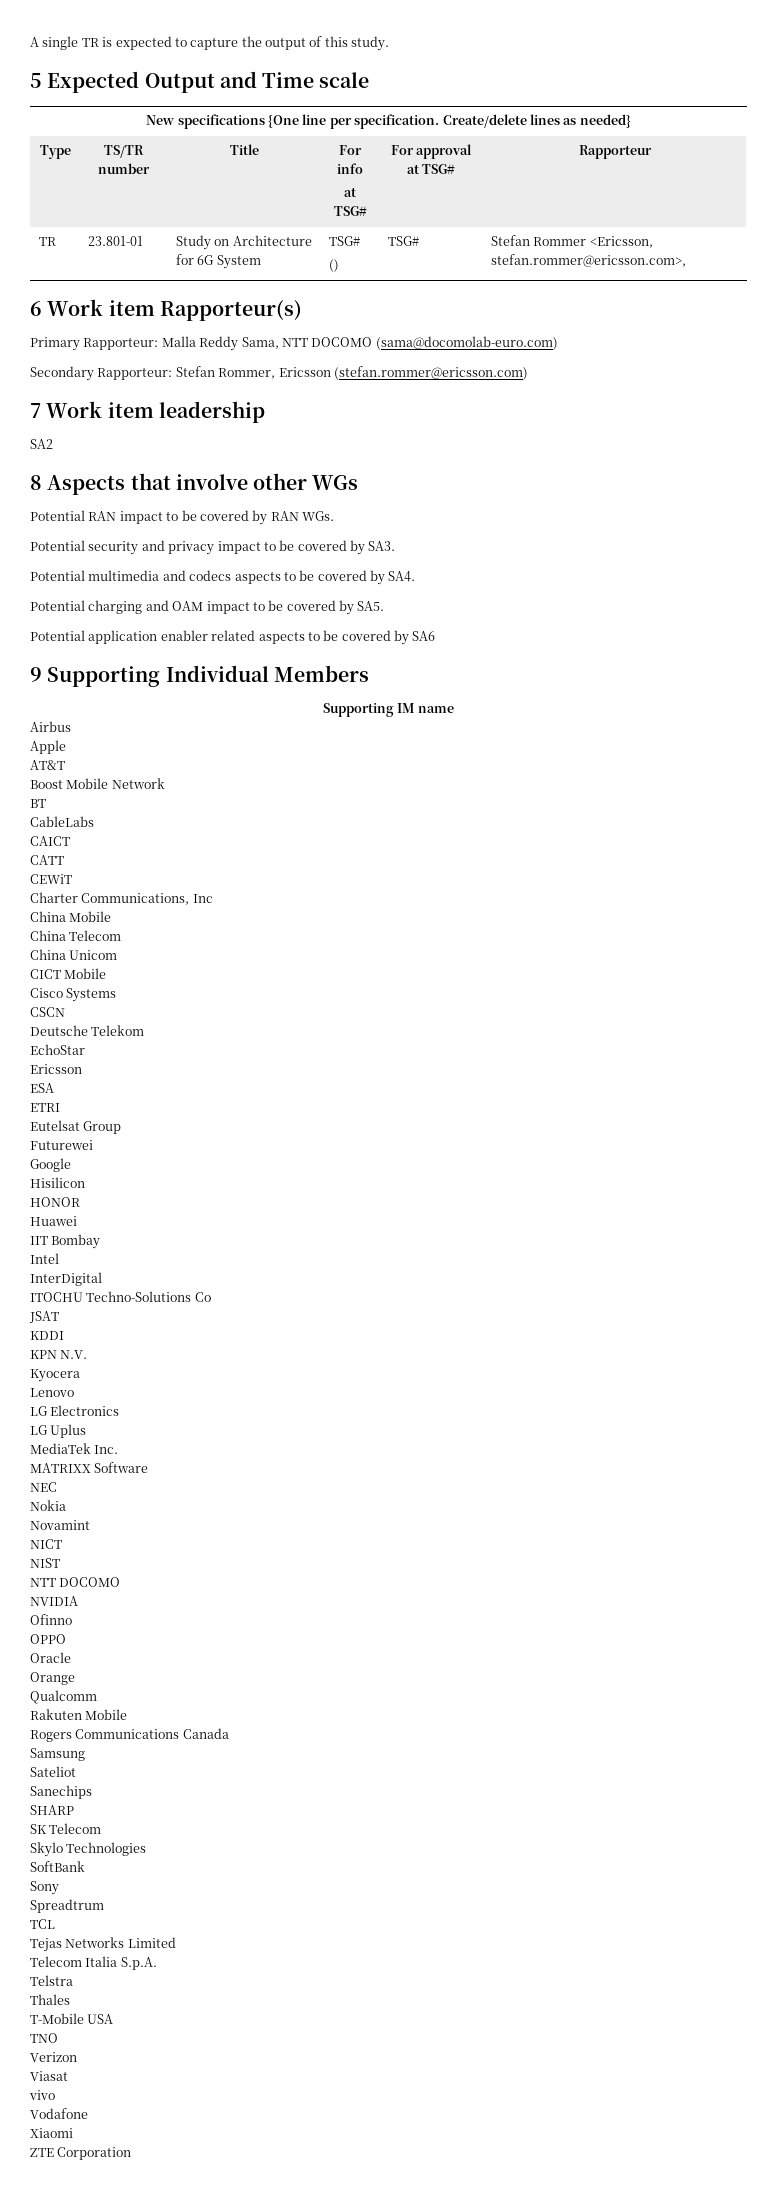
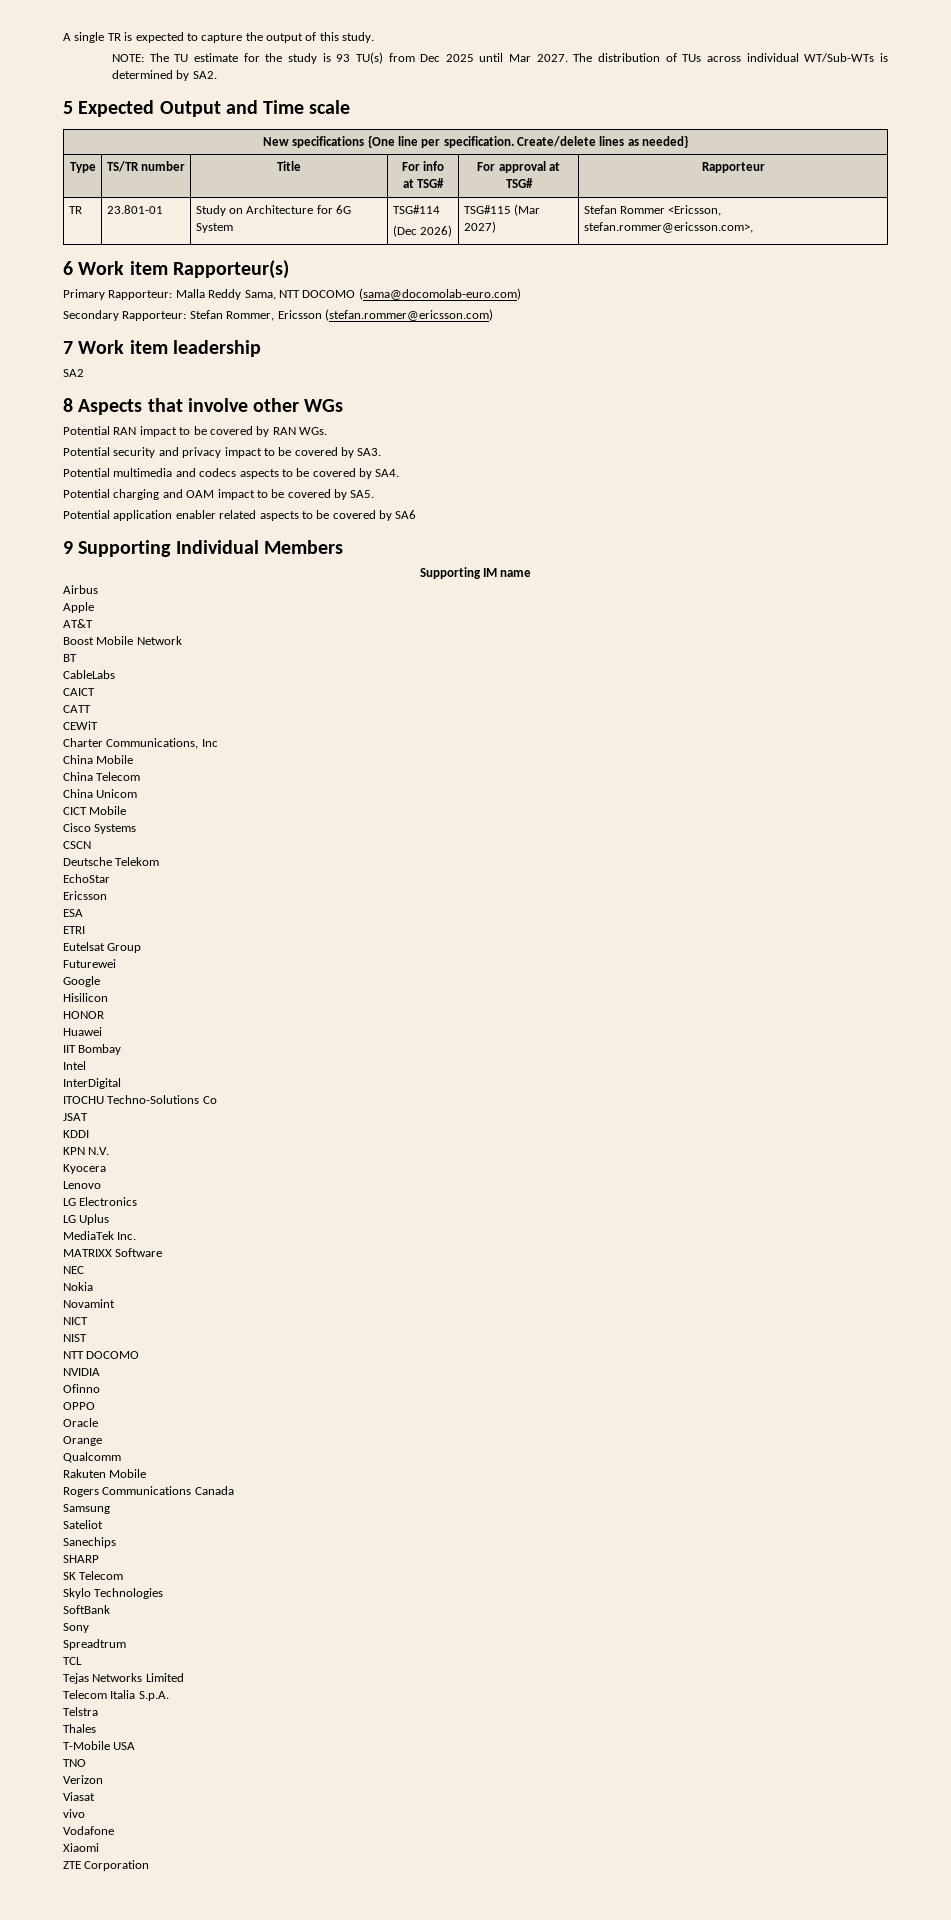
+ NOTE: The TU estimate for the study is 93 TU(s) from Dec 2025 until Mar 2027. The distribution of TUs across individual WT/Sub-WTs is determined by SA2.
- TR | 23.801-01 | Study on Architecture for 6G System | TSG#
- () | TSG# | Stefan Rommer <Ericsson, stefan.rommer@ericsson.com>,
+ TR | 23.801-01 | Study on Architecture for 6G System | TSG#114
+ (Dec 2026) | TSG#115 (Mar 2027) | Stefan Rommer <Ericsson, stefan.rommer@ericsson.com>,

